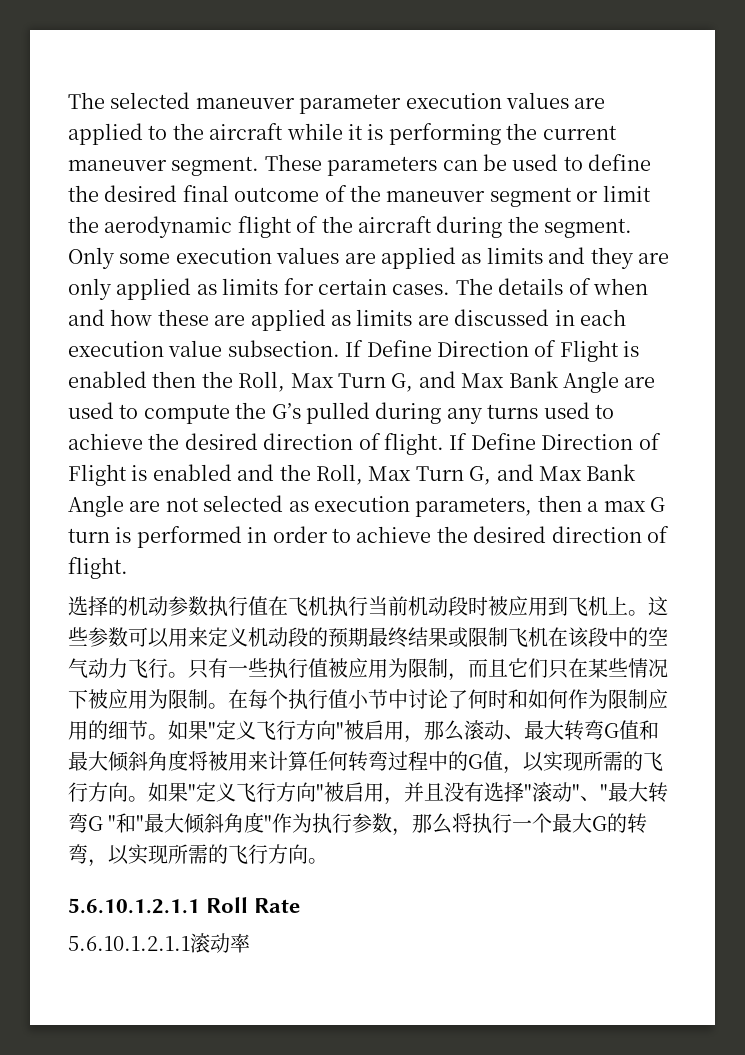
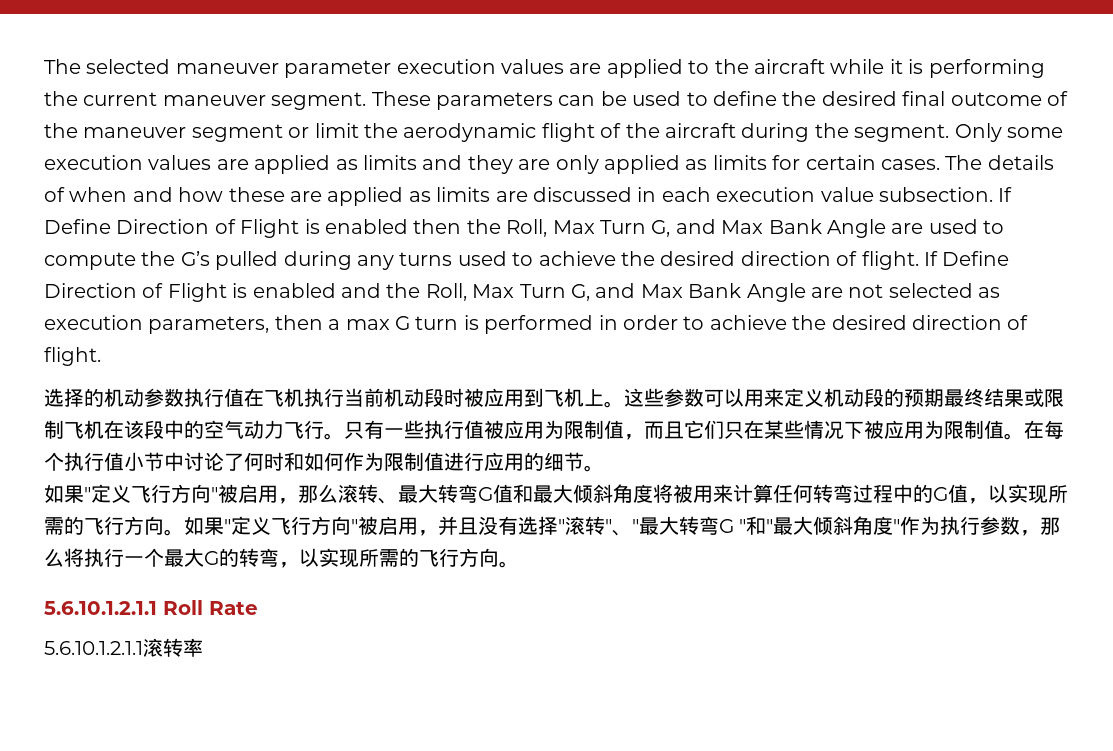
- 只有一些执行值被应用为限制，而且它们只在某些情况下被应用为限制。
+ 只有一些执行值被应用为限制值，而且它们只在某些情况下被应用为限制值。
- 在每个执行值小节中讨论了何时和如何作为限制应用的细节。如果"定义飞行方向"被启用，那么滚动、最大转弯G值和最大倾斜角度将被用来计算任何转弯过程中的G值，以实现所需的飞行方向。
+ 在每个执行值小节中讨论了何时和如何作为限制值进行应用的细节。
+ 如果"定义飞行方向"被启用，那么滚转、最大转弯G值和最大倾斜角度将被用来计算任何转弯过程中的G值，以实现所需的飞行方向。
- 如果"定义飞行方向"被启用，并且没有选择"滚动"、"最大转弯G "和"最大倾斜角度"作为执行参数，那么将执行一个最大G的转弯，以实现所需的飞行方向。
+ 如果"定义飞行方向"被启用，并且没有选择"滚转"、"最大转弯G "和"最大倾斜角度"作为执行参数，那么将执行一个最大G的转弯，以实现所需的飞行方向。
- 5.6.10.1.2.1.1滚动率
+ 5.6.10.1.2.1.1滚转率

